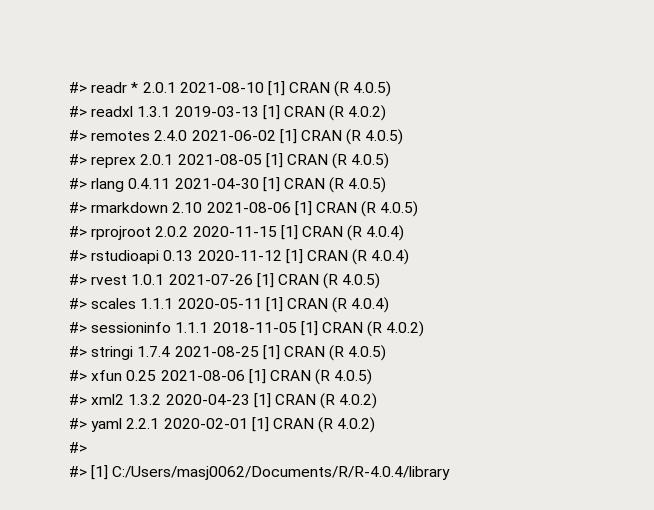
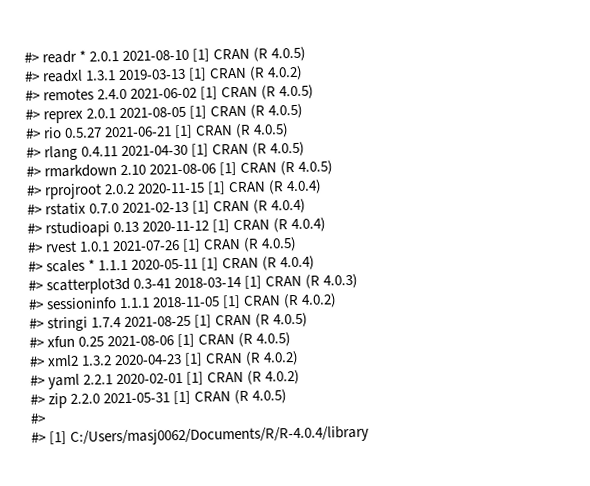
+ #> rio 0.5.27 2021-06-21 [1] CRAN (R 4.0.5)
+ #> rstatix 0.7.0 2021-02-13 [1] CRAN (R 4.0.4)
- #> scales 1.1.1 2020-05-11 [1] CRAN (R 4.0.4)
+ #> scales * 1.1.1 2020-05-11 [1] CRAN (R 4.0.4)
+ #> scatterplot3d 0.3-41 2018-03-14 [1] CRAN (R 4.0.3)
+ #> zip 2.2.0 2021-05-31 [1] CRAN (R 4.0.5)

